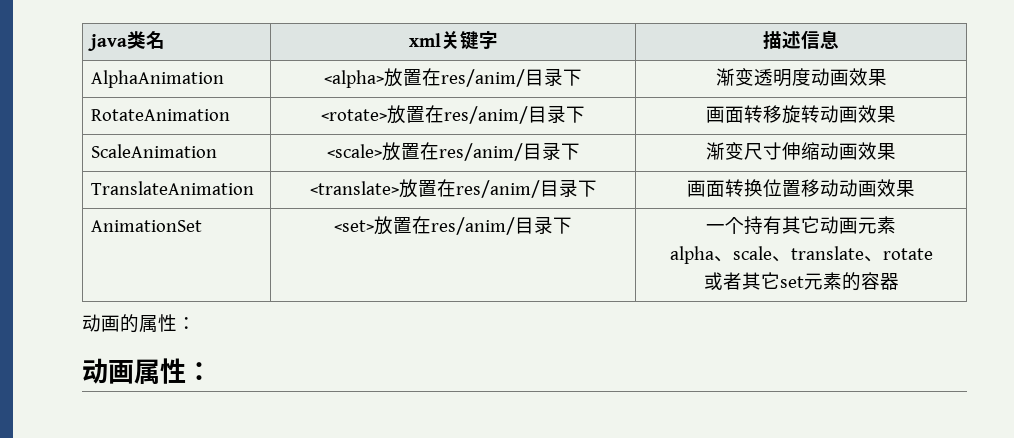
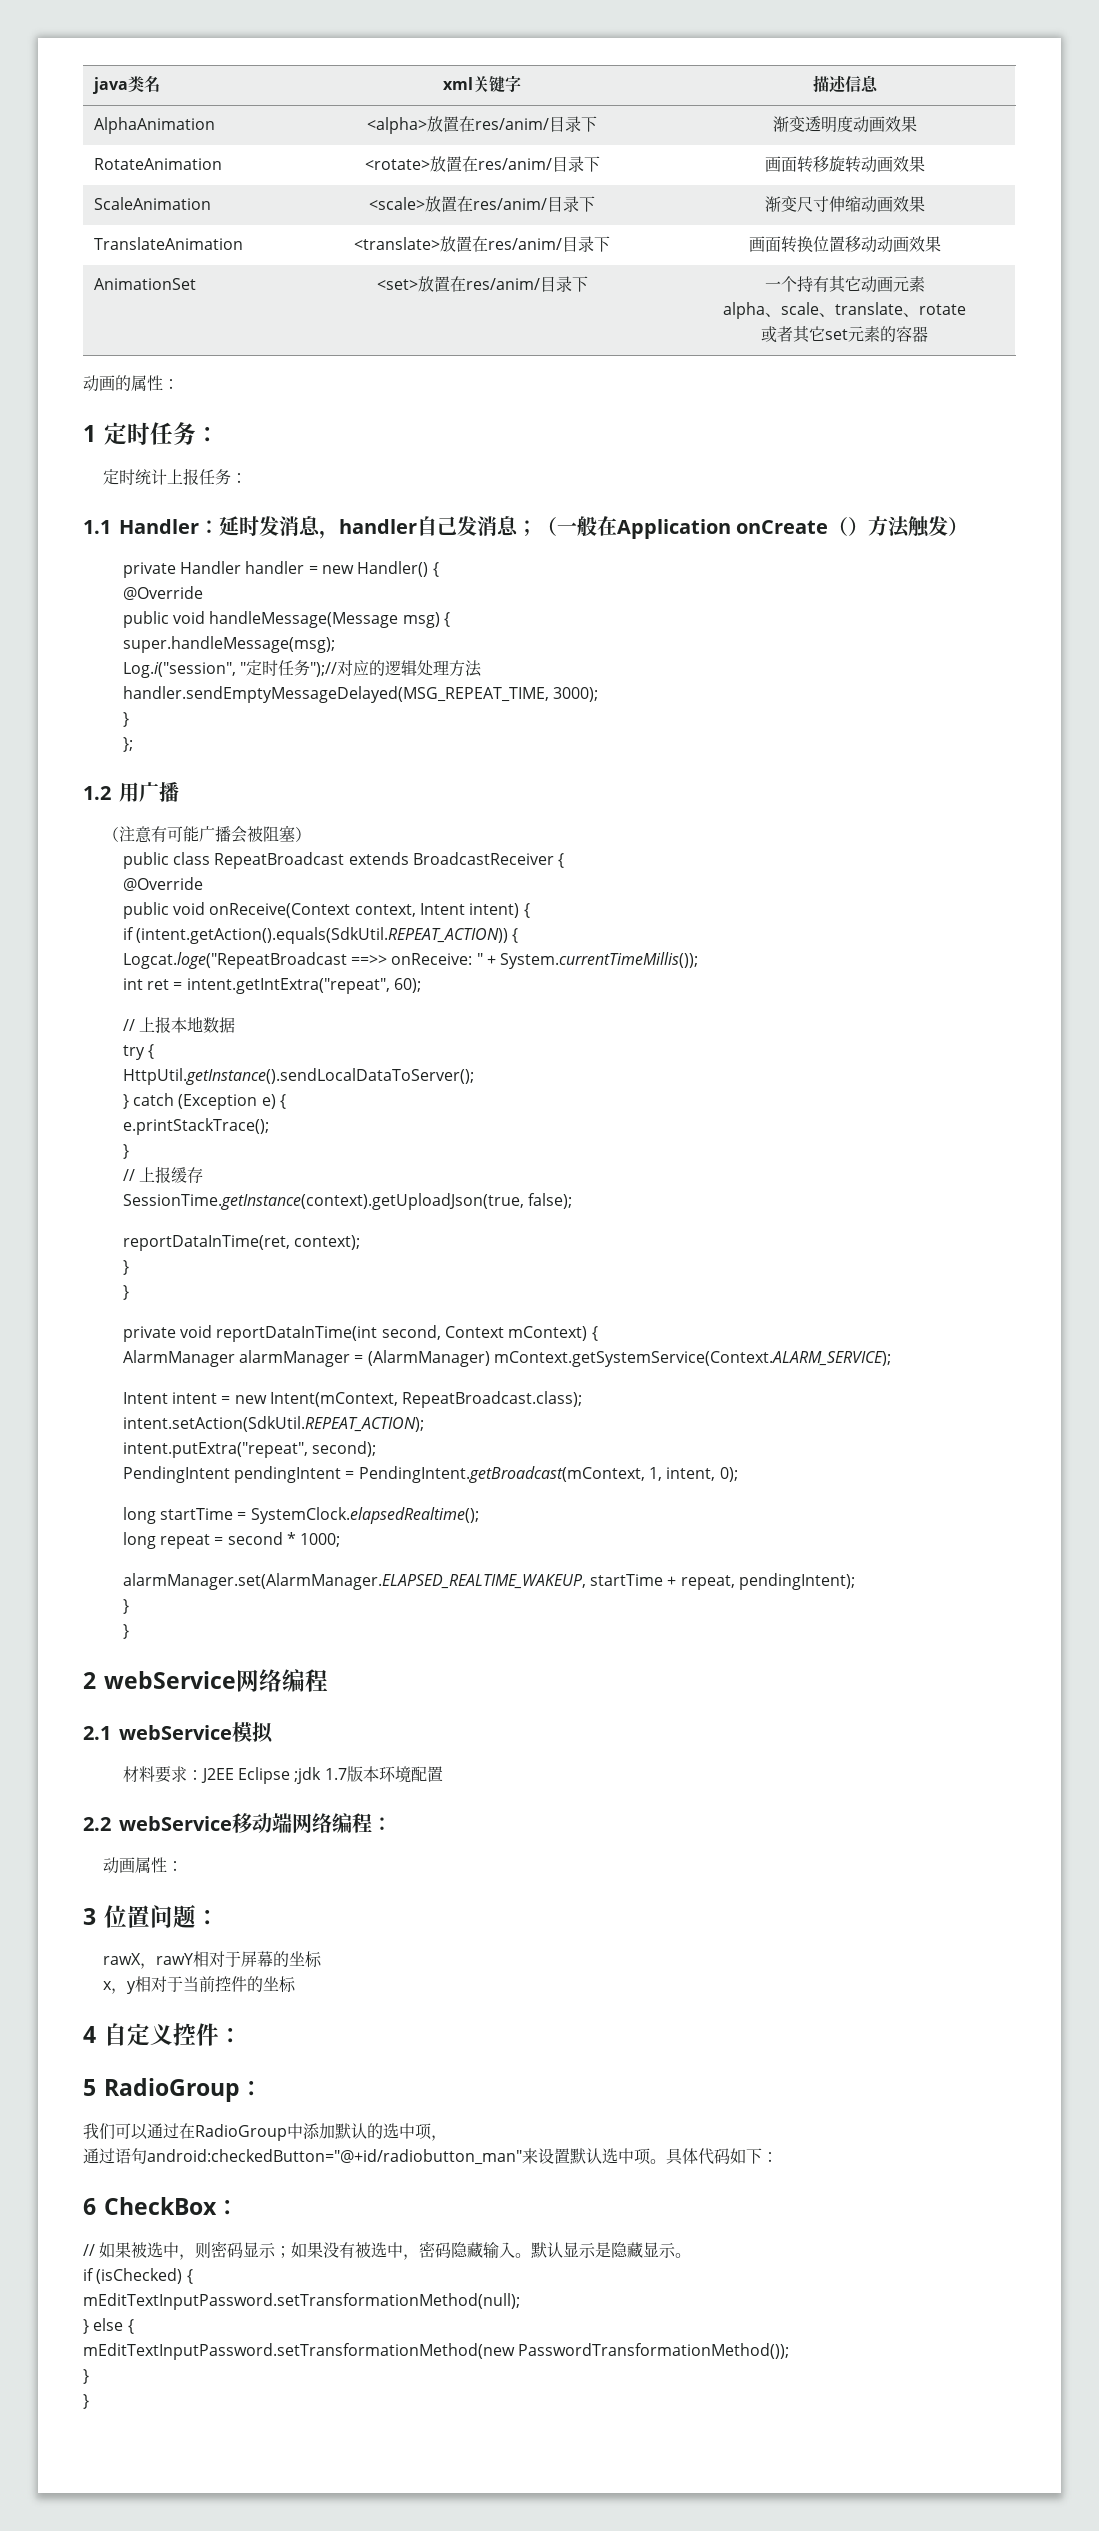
+ 1定时任务：
+ 定时统计上报任务：
+ 1.1 Handler：延时发消息，handler自己发消息；（一般在Application onCreate（）方法触发）
+ private Handler handler = new Handler() {
+ @Override
+ public void handleMessage(Message msg) {
+ super.handleMessage(msg);
+ Log.i("session", "定时任务");//对应的逻辑处理方法
+ handler.sendEmptyMessageDelayed(MSG_REPEAT_TIME, 3000);
+ }
+ };
+ 1.2用广播
+ （注意有可能广播会被阻塞）
+ public class RepeatBroadcast extends BroadcastReceiver {
+ @Override
+ public void onReceive(Context context, Intent intent) {
+ if (intent.getAction().equals(SdkUtil.REPEAT_ACTION)) {
+ Logcat.loge("RepeatBroadcast ==>> onReceive: " + System.currentTimeMillis());
+ int ret = intent.getIntExtra("repeat", 60);
+ // 上报本地数据
+ try {
+ HttpUtil.getInstance().sendLocalDataToServer();
+ } catch (Exception e) {
+ e.printStackTrace();
+ }
+ // 上报缓存
+ SessionTime.getInstance(context).getUploadJson(true, false);
+ reportDataInTime(ret, context);
+ }
+ }
+ private void reportDataInTime(int second, Context mContext) {
+ AlarmManager alarmManager = (AlarmManager) mContext.getSystemService(Context.ALARM_SERVICE);
+ Intent intent = new Intent(mContext, RepeatBroadcast.class);
+ intent.setAction(SdkUtil.REPEAT_ACTION);
+ intent.putExtra("repeat", second);
+ PendingIntent pendingIntent = PendingIntent.getBroadcast(mContext, 1, intent, 0);
+ long startTime = SystemClock.elapsedRealtime();
+ long repeat = second * 1000;
+ alarmManager.set(AlarmManager.ELAPSED_REALTIME_WAKEUP, startTime + repeat, pendingIntent);
+ }
+ }
+ 2 webService网络编程
+ 2.1 webService模拟
+ 材料要求：J2EE Eclipse ;jdk 1.7版本环境配置
+ 2.2 webService移动端网络编程：
  动画属性：
+ 3位置问题：
+ rawX，rawY相对于屏幕的坐标
+ x，y相对于当前控件的坐标
+ 4自定义控件：
+ 5 RadioGroup：
+ 我们可以通过在RadioGroup中添加默认的选中项，
+ 通过语句android:checkedButton="@+id/radiobutton_man"来设置默认选中项。具体代码如下：
+ 6 CheckBox：
+ // 如果被选中，则密码显示；如果没有被选中，密码隐藏输入。默认显示是隐藏显示。
+ if (isChecked) {
+ mEditTextInputPassword.setTransformationMethod(null);
+ } else {
+ mEditTextInputPassword.setTransformationMethod(new PasswordTransformationMethod());
+ }
+ }

